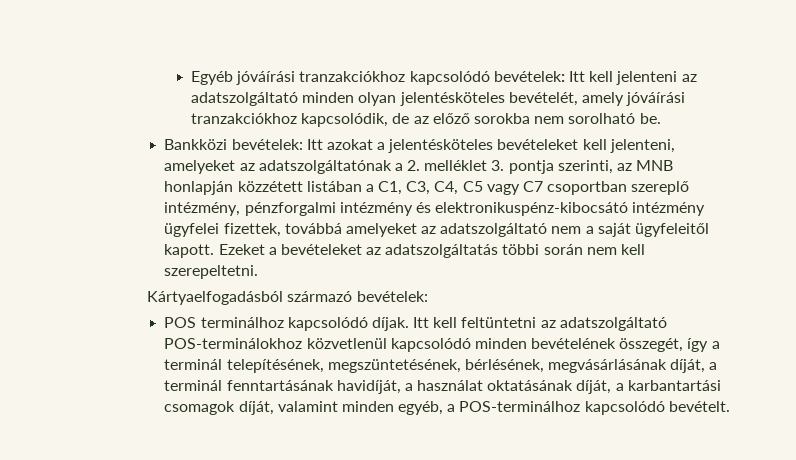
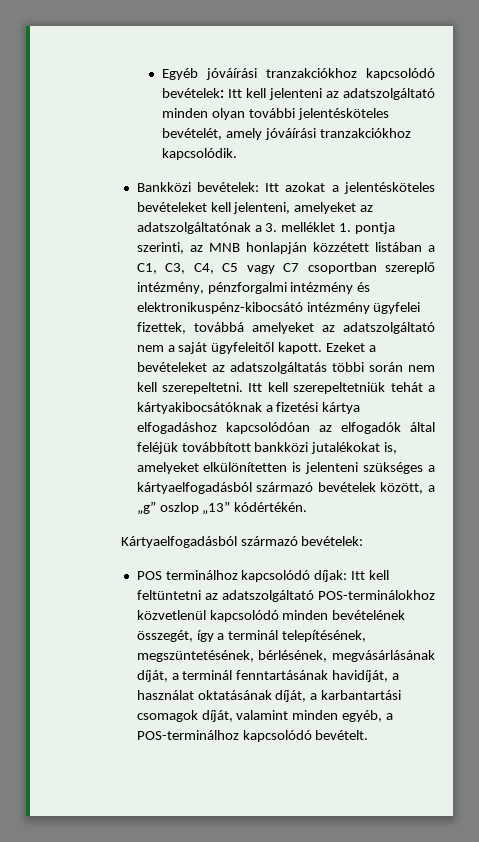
- Egyéb jóváírási tranzakciókhoz kapcsolódó bevételek: Itt kell jelenteni az adatszolgáltató minden olyan jelentésköteles bevételét, amely jóváírási tranzakciókhoz kapcsolódik, de az előző sorokba nem sorolható be.
+ Egyéb jóváírási tranzakciókhoz kapcsolódó bevételek: Itt kell jelenteni az adatszolgáltató minden olyan további jelentésköteles bevételét, amely jóváírási tranzakciókhoz kapcsolódik.
- Bankközi bevételek: Itt azokat a jelentésköteles bevételeket kell jelenteni, amelyeket az adatszolgáltatónak a 2. melléklet 3. pontja szerinti, az MNB honlapján közzétett listában a C1, C3, C4, C5 vagy C7 csoportban szereplő intézmény, pénzforgalmi intézmény és elektronikuspénz-kibocsátó intézmény ügyfelei fizettek, továbbá amelyeket az adatszolgáltató nem a saját ügyfeleitől kapott.
+ Bankközi bevételek: Itt azokat a jelentésköteles bevételeket kell jelenteni, amelyeket az adatszolgáltatónak a 3. melléklet 1. pontja szerinti, az MNB honlapján közzétett listában a C1, C3, C4, C5 vagy C7 csoportban szereplő intézmény, pénzforgalmi intézmény és elektronikuspénz-kibocsátó intézmény ügyfelei fizettek, továbbá amelyeket az adatszolgáltató nem a saját ügyfeleitől kapott.
+ Itt kell szerepeltetniük tehát a kártyakibocsátóknak a fizetési kártya elfogadáshoz kapcsolódóan az elfogadók által feléjük továbbított bankközi jutalékokat is, amelyeket elkülönítetten is jelenteni szükséges a kártyaelfogadásból származó bevételek között, a „g” oszlop „13” kódértékén.
- POS terminálhoz kapcsolódó díjak. Itt kell feltüntetni az adatszolgáltató POS-terminálokhoz közvetlenül kapcsolódó minden bevételének összegét, így a terminál telepítésének, megszüntetésének, bérlésének, megvásárlásának díját, a terminál fenntartásának havidíját, a használat oktatásának díját, a karbantartási csomagok díját, valamint minden egyéb, a POS-terminálhoz kapcsolódó bevételt.
+ POS terminálhoz kapcsolódó díjak: Itt kell feltüntetni az adatszolgáltató POS-terminálokhoz közvetlenül kapcsolódó minden bevételének összegét, így a terminál telepítésének, megszüntetésének, bérlésének, megvásárlásának díját, a terminál fenntartásának havidíját, a használat oktatásának díját, a karbantartási csomagok díját, valamint minden egyéb, a POS-terminálhoz kapcsolódó bevételt.

